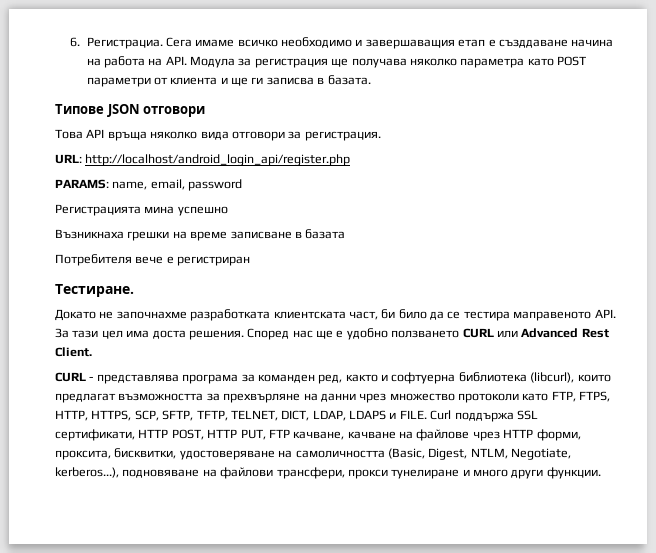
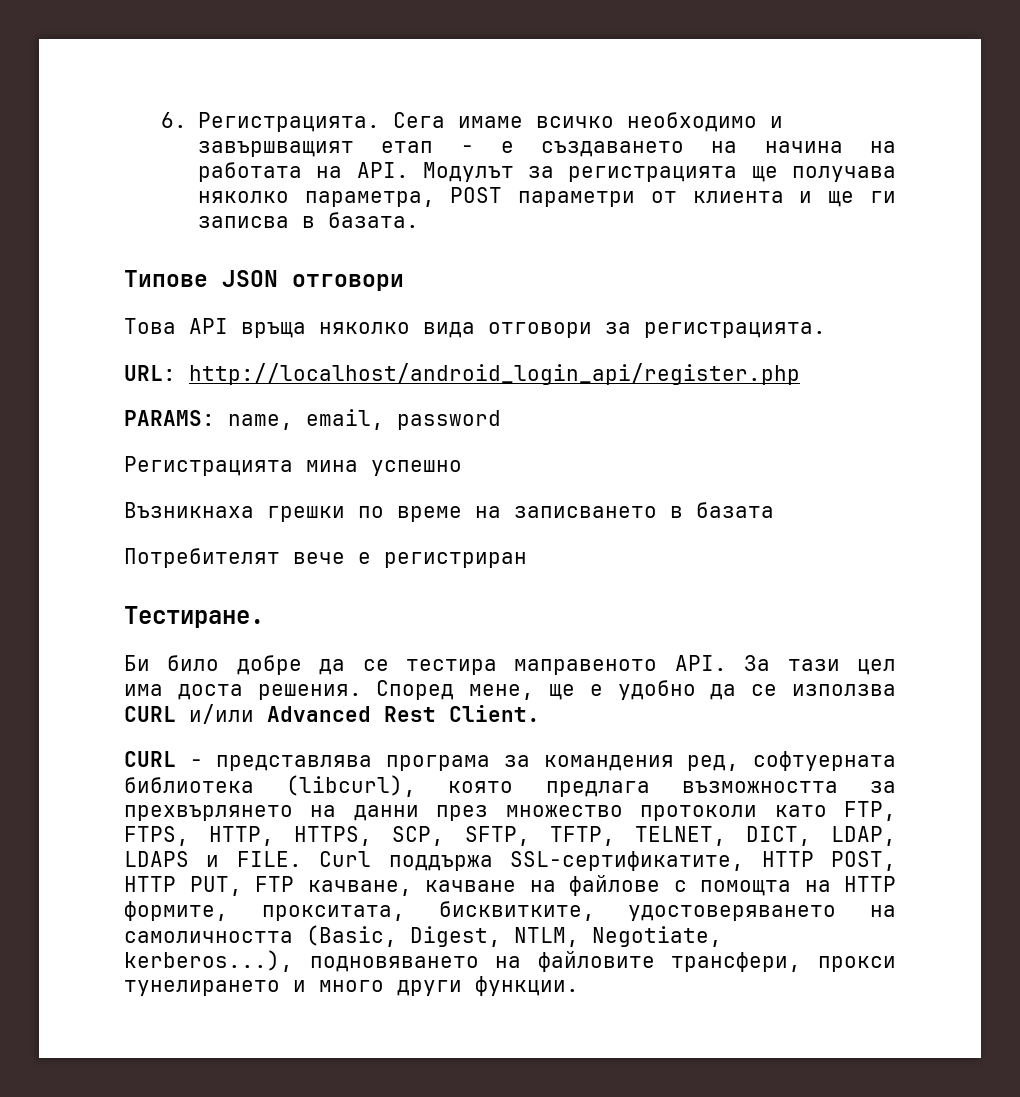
- 6. Регистрациа.
+ 6. Регистрацията.
- Сега имаме всичко необходимо и завершаващия етап е създдаване начина на работа на API. Модула за регистрация ще получава няколко параметра като POST параметри от клиента и ще ги записва в базата.
+ Сега имаме всичко необходимо и завършващият етап - е създаването на начина на работата на API. Модулът за регистрацията ще получава няколко параметра, POST параметри от клиента и ще ги записва в базата.
- Това API връща няколко вида отговори за регистрация.
+ Това API връща няколко вида отговори за регистрацията.
- Възникнаха грешки на време записване в базата
+ Възникнаха грешки по време на записването в базата
- Потребителя вече е регистриран
+ Потребителят вече е регистриран
- Докато не започнахме разработката клиентската част, би било да се тестира маправеното API. За тази цел има доста решения.
+ Би било добре да се тестира маправеното API. За тази цел има доста решения.
- Според нас ще е удобно ползването CURL или Advanced Rest Client.
+ Според мене, ще е удобно да се използва CURL и/или Advanced Rest Client.
- CURL - представлява програма за команден ред, както и софтуерна библиотека (libcurl), които предлагат възможността за прехвърляне на данни чрез множество протоколи като FTP, FTPS, HTTP, HTTPS, SCP, SFTP, TFTP, TELNET, DICT, LDAP, LDAPS и FILE.
+ CURL - представлява програма за командения ред, софтуерната библиотека (libcurl), която предлага възможността за прехвърлянето на данни през множество протоколи като FTP, FTPS, HTTP, HTTPS, SCP, SFTP, TFTP, TELNET, DICT, LDAP, LDAPS и FILE.
- Curl поддържа SSL сертификати, HTTP POST, HTTP PUT, FTP качване, качване на файлове чрез HTTP форми, проксита, бисквитки, удостоверяване на самоличността (Basic, Digest, NTLM, Negotiate, kerberos...), подновяване на файлови трансфери, прокси тунелиране и много други функции.
+ Curl поддържа SSL-сертификатите, HTTP POST, HTTP PUT, FTP качване, качване на файлове с помощта на HTTP формите, прокситата, бисквитките, удостоверяването на самоличността (Basic, Digest, NTLM, Negotiate, kerberos...), подновяването на файловите трансфери, прокси тунелирането и много други функции.

